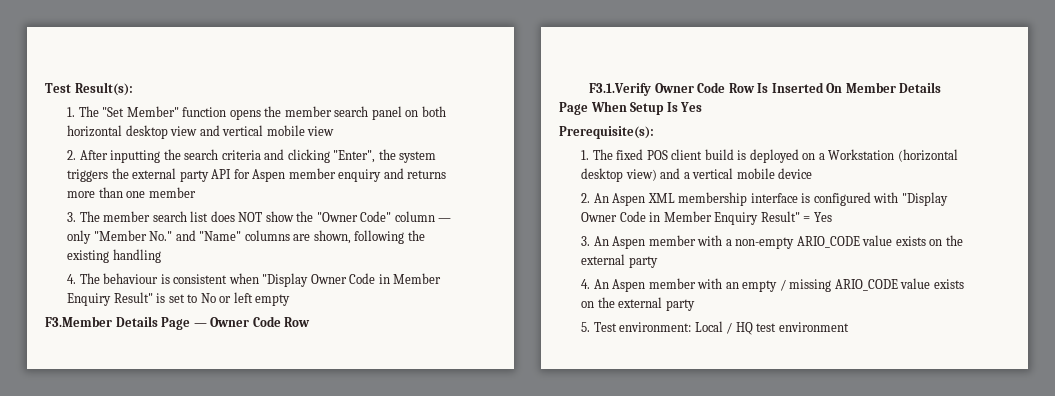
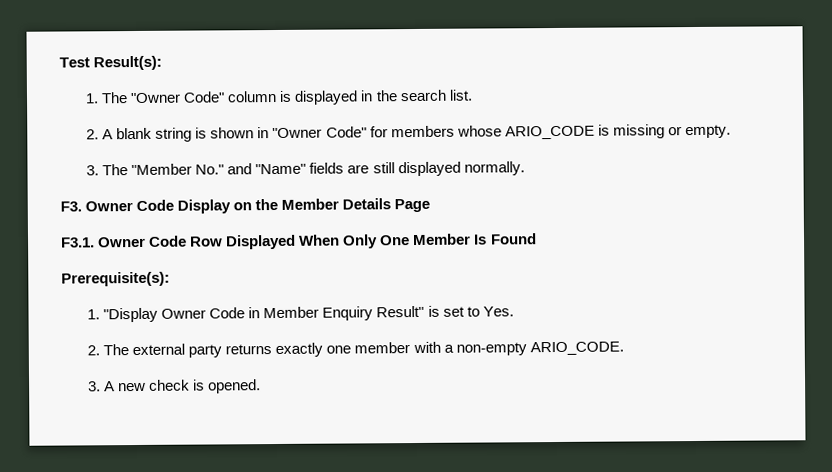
- 1. The "Set Member" function opens the member search panel on both horizontal desktop view and vertical mobile view
- 2. After inputting the search criteria and clicking "Enter", the system triggers the external party API for Aspen member enquiry and returns more than one member
- 3. The member search list does NOT show the "Owner Code" column — only "Member No." and "Name" columns are shown, following the existing handling
- 4. The behaviour is consistent when "Display Owner Code in Member Enquiry Result" is set to No or left empty
- F3.Member Details Page — Owner Code Row
- F3.1.Verify Owner Code Row Is Inserted On Member Details Page When Setup Is Yes
+ 1. The "Owner Code" column is displayed in the search list.
+ 2. A blank string is shown in "Owner Code" for members whose ARIO_CODE is missing or empty.
+ 3. The "Member No." and "Name" fields are still displayed normally.
+ F3. Owner Code Display on the Member Details Page
+ F3.1. Owner Code Row Displayed When Only One Member Is Found
  Prerequisite(s):
- 1. The fixed POS client build is deployed on a Workstation (horizontal desktop view) and a vertical mobile device
- 2. An Aspen XML membership interface is configured with "Display Owner Code in Member Enquiry Result" = Yes
- 3. An Aspen member with a non-empty ARIO_CODE value exists on the external party
- 4. An Aspen member with an empty / missing ARIO_CODE value exists on the external party
- 5. Test environment: Local / HQ test environment
+ 1. "Display Owner Code in Member Enquiry Result" is set to Yes.
+ 2. The external party returns exactly one member with a non-empty ARIO_CODE.
+ 3. A new check is opened.

